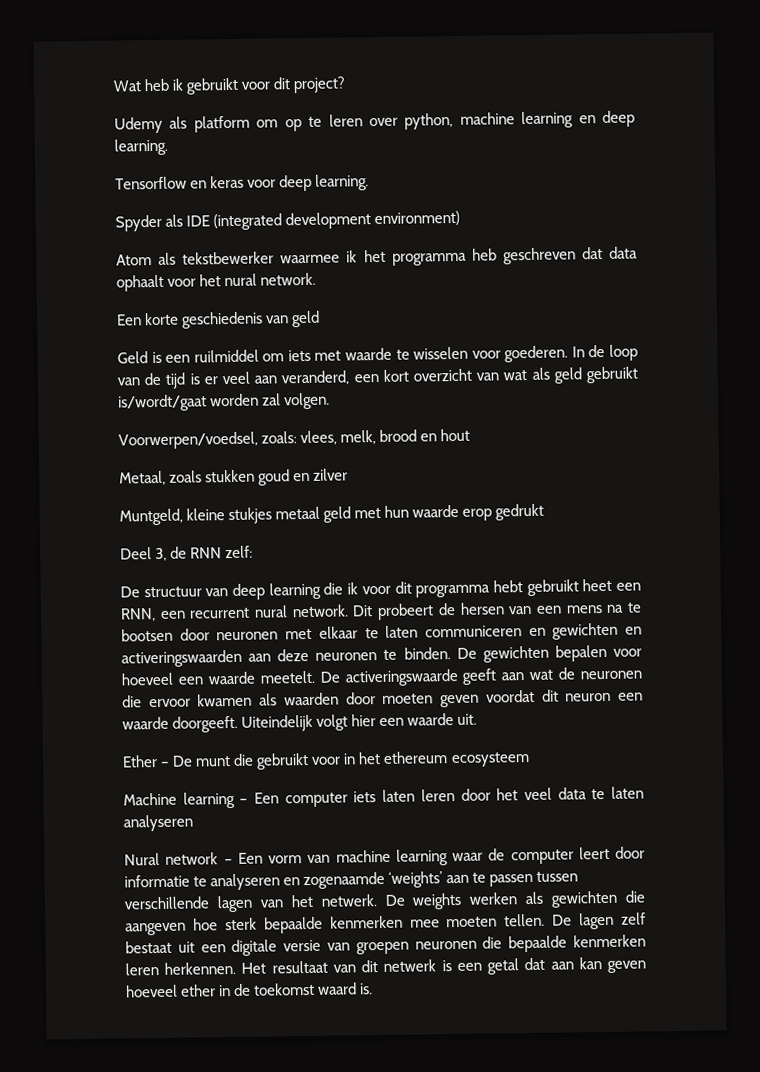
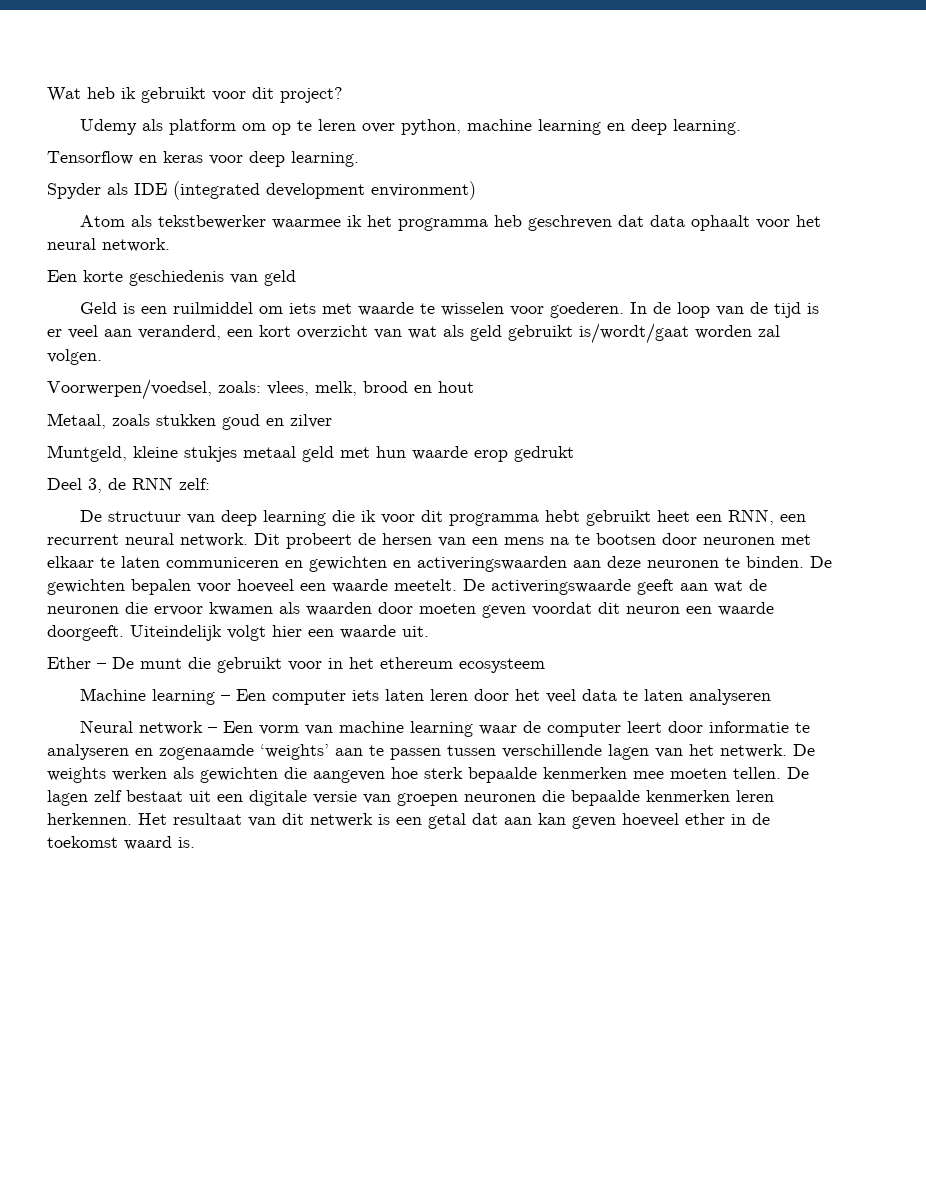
- Atom als tekstbewerker waarmee ik het programma heb geschreven dat data ophaalt voor het nural network.
+ Atom als tekstbewerker waarmee ik het programma heb geschreven dat data ophaalt voor het neural network.
- De structuur van deep learning die ik voor dit programma hebt gebruikt heet een RNN, een recurrent nural network.
+ De structuur van deep learning die ik voor dit programma hebt gebruikt heet een RNN, een recurrent neural network.
- Nural network – Een vorm van machine learning waar de computer leert door informatie te analyseren en zogenaamde ‘weights’ aan te passen tussen verschillende lagen van het netwerk.
+ Neural network – Een vorm van machine learning waar de computer leert door informatie te analyseren en zogenaamde ‘weights’ aan te passen tussen verschillende lagen van het netwerk.

